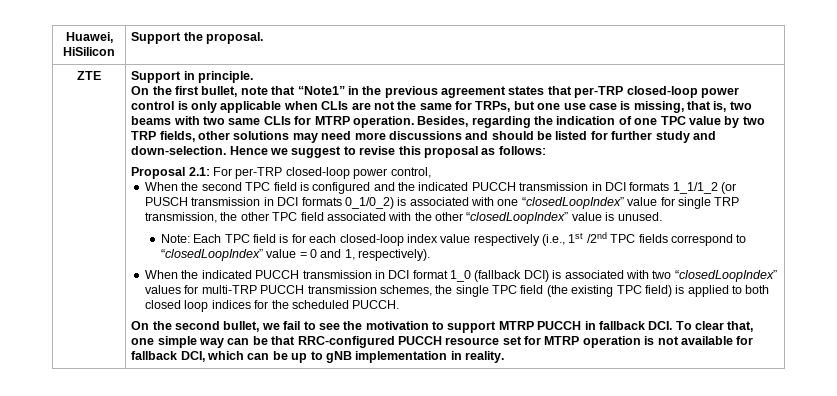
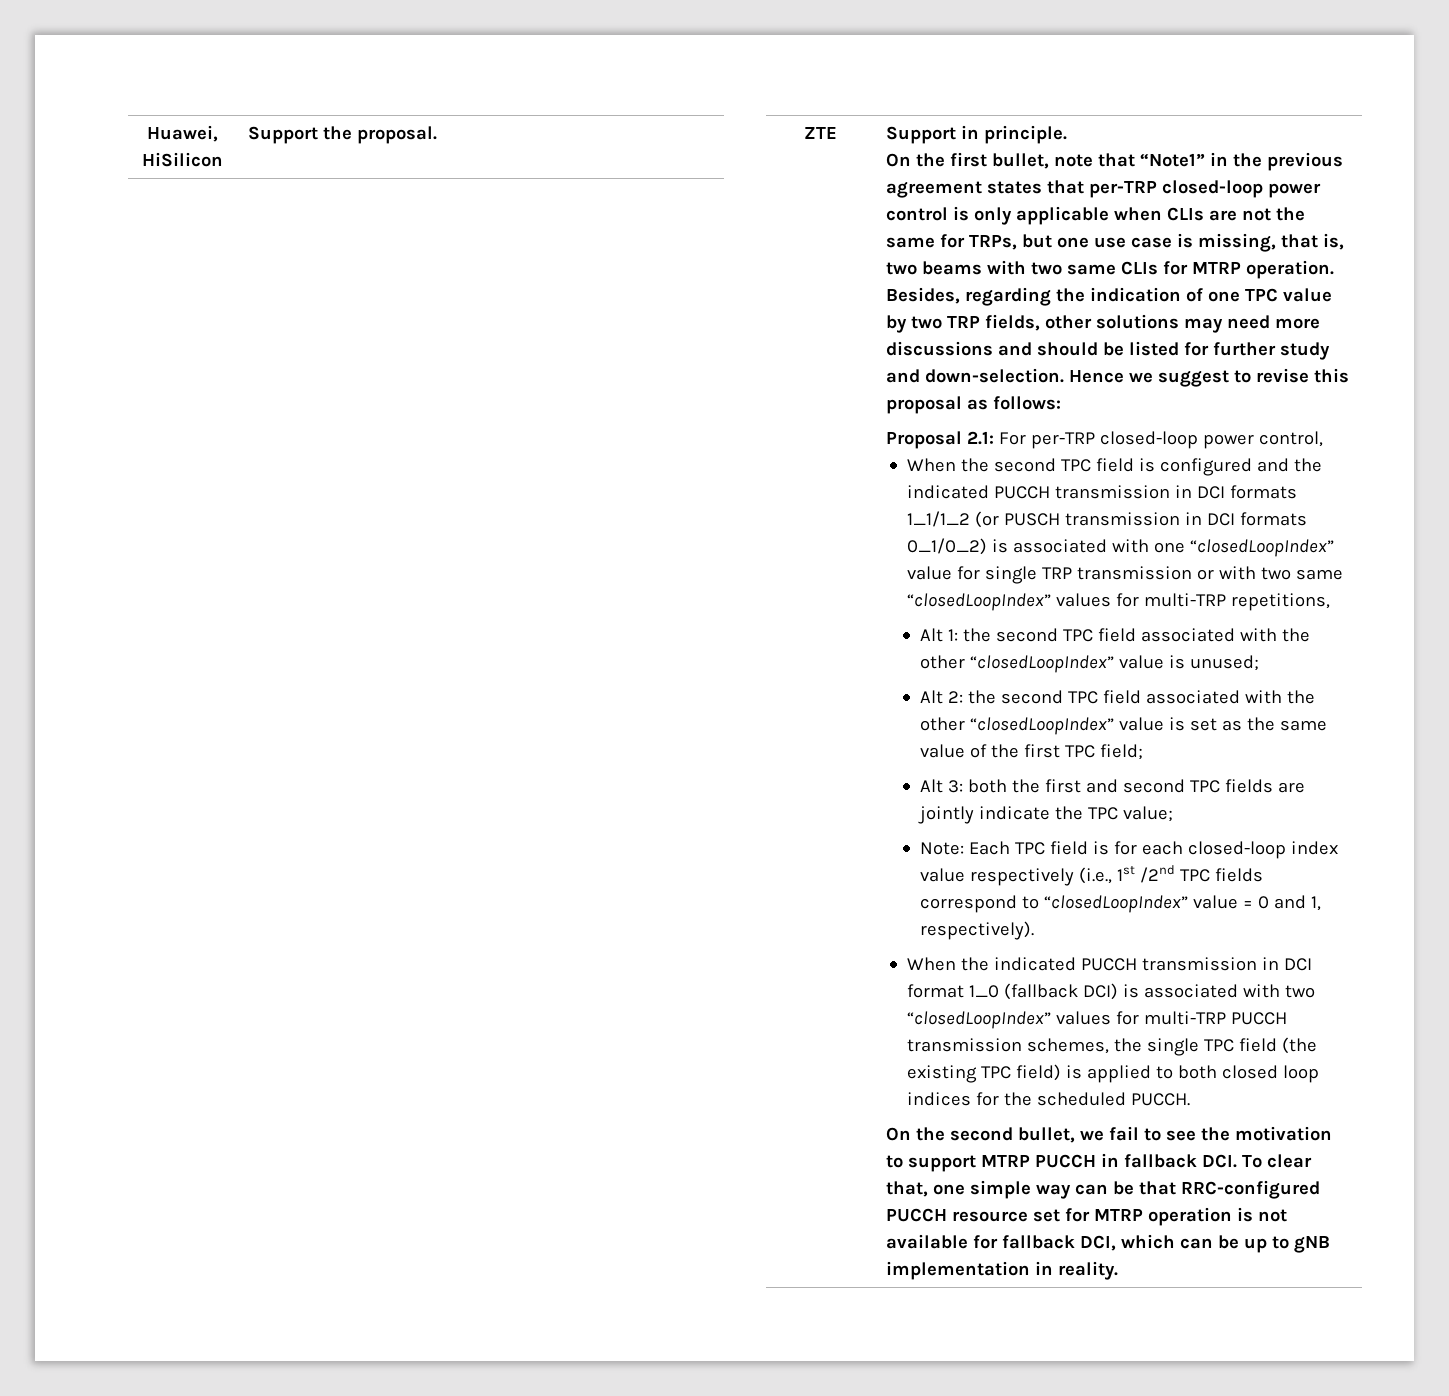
- When the second TPC field is configured and the indicated PUCCH transmission in DCI formats 1_1/1_2 (or PUSCH transmission in DCI formats 0_1/0_2) is associated with one “closedLoopIndex” value for single TRP transmission, the other TPC field associated with the other “closedLoopIndex” value is unused.
+ When the second TPC field is configured and the indicated PUCCH transmission in DCI formats 1_1/1_2 (or PUSCH transmission in DCI formats 0_1/0_2) is associated with one “closedLoopIndex” value for single TRP transmission or with two same “closedLoopIndex” values for multi-TRP repetitions,
+ Alt 1: the second TPC field associated with the other “closedLoopIndex” value is unused;
+ Alt 2: the second TPC field associated with the other “closedLoopIndex” value is set as the same value of the first TPC field;
+ Alt 3: both the first and second TPC fields are jointly indicate the TPC value;

